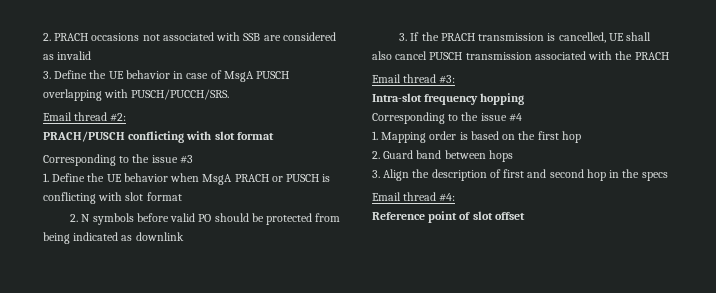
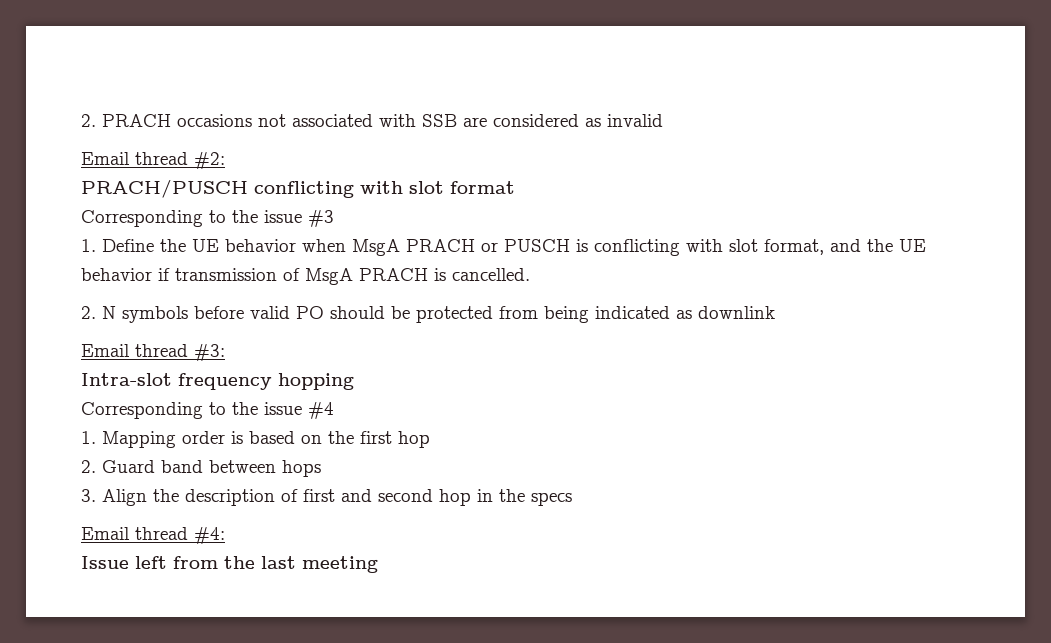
- 3. Define the UE behavior in case of MsgA PUSCH overlapping with PUSCH/PUCCH/SRS.
- 1. Define the UE behavior when MsgA PRACH or PUSCH is conflicting with slot format
+ 1. Define the UE behavior when MsgA PRACH or PUSCH is conflicting with slot format, and the UE behavior if transmission of MsgA PRACH is cancelled.
- 3. If the PRACH transmission is cancelled, UE shall also cancel PUSCH transmission associated with the PRACH
- Reference point of slot offset
+ Issue left from the last meeting

